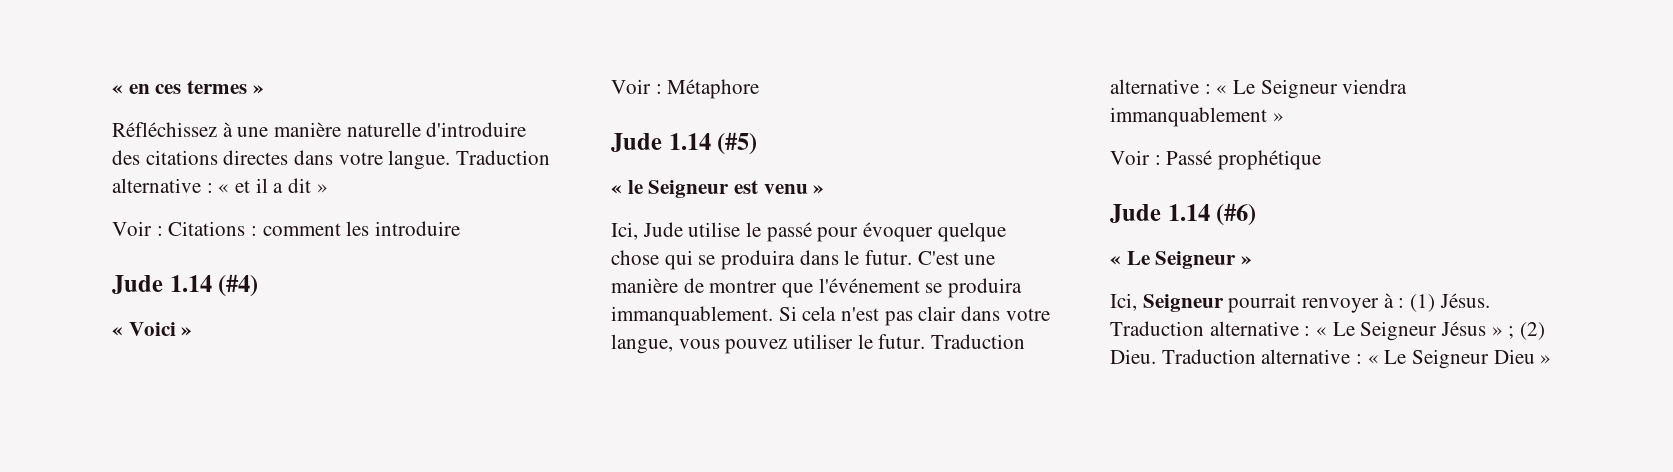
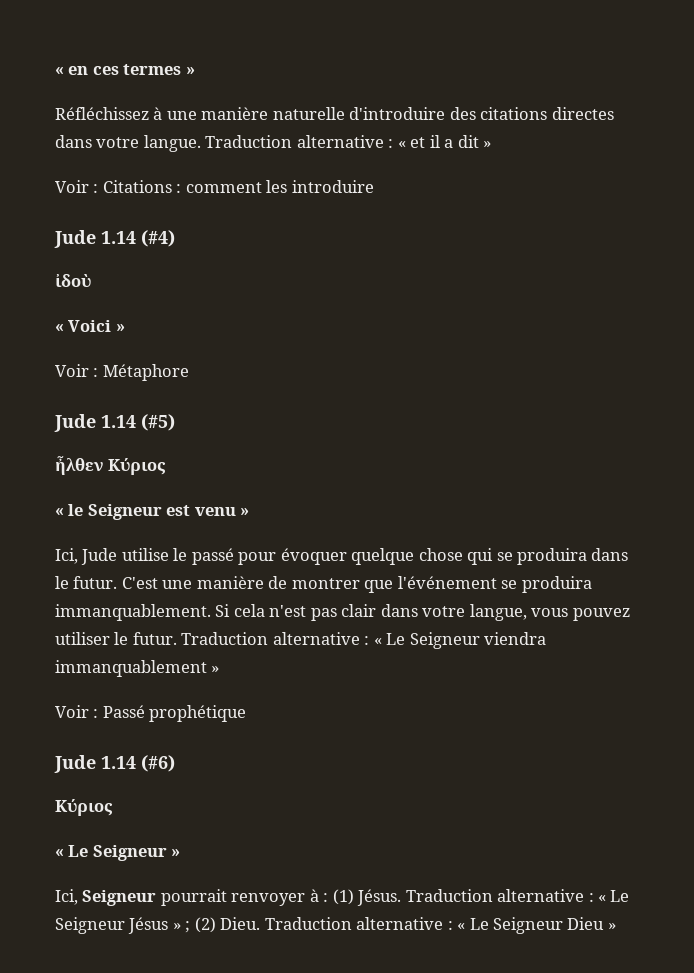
+ ἰδοὺ
+ ἦλθεν Κύριος
  Jude 1.14 (#6)
+ Κύριος

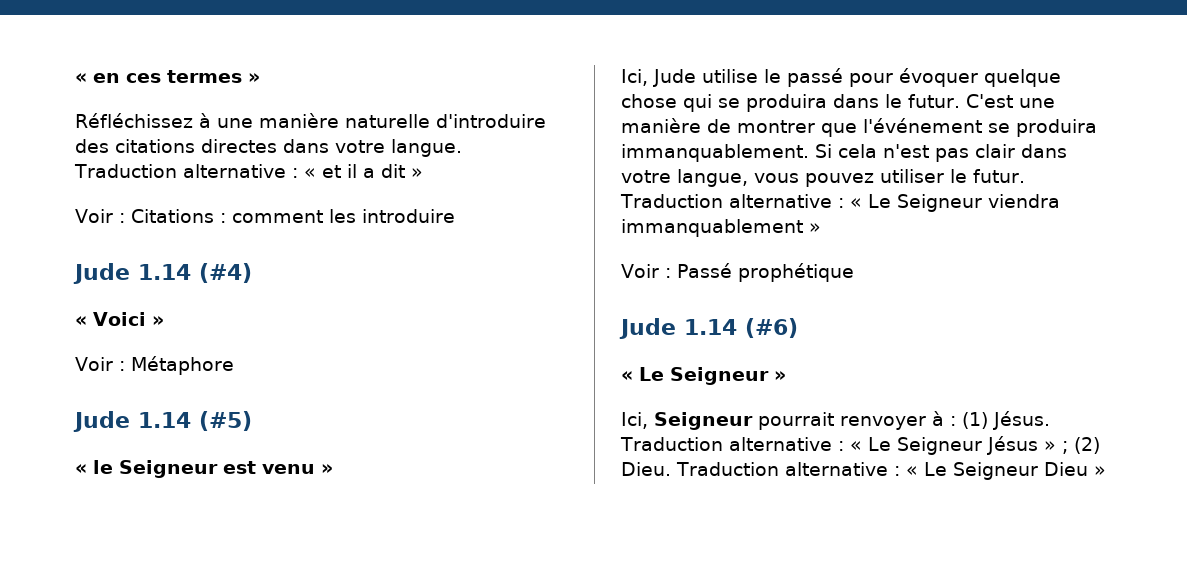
- ἰδοὺ
- ἦλθεν Κύριος
  Jude 1.14 (#6)
- Κύριος

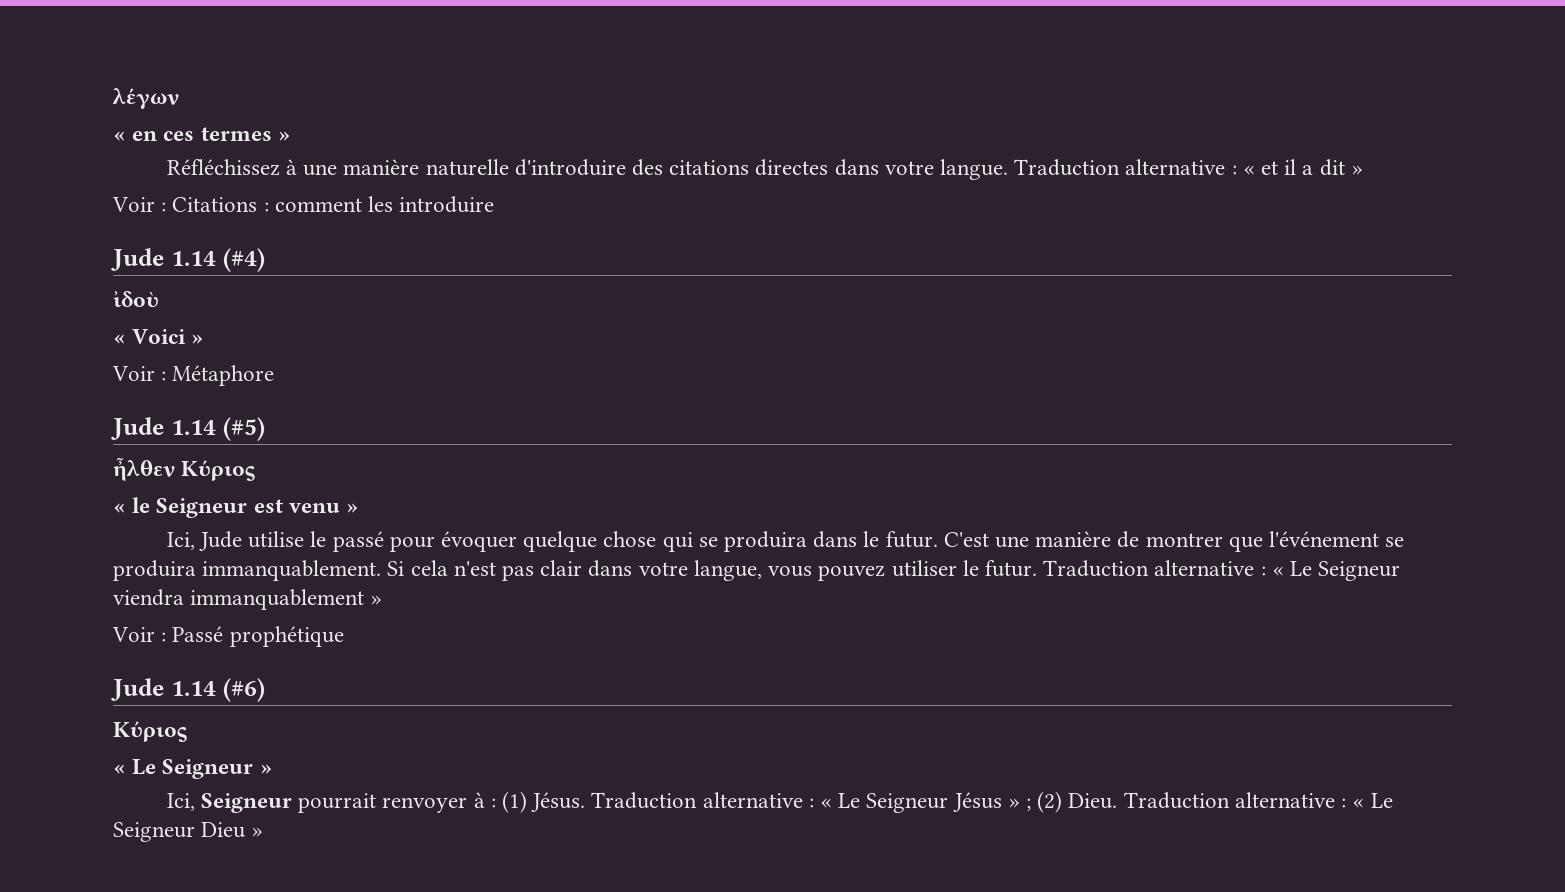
+ λέγων
+ ἰδοὺ
+ ἦλθεν Κύριος
  Jude 1.14 (#6)
+ Κύριος

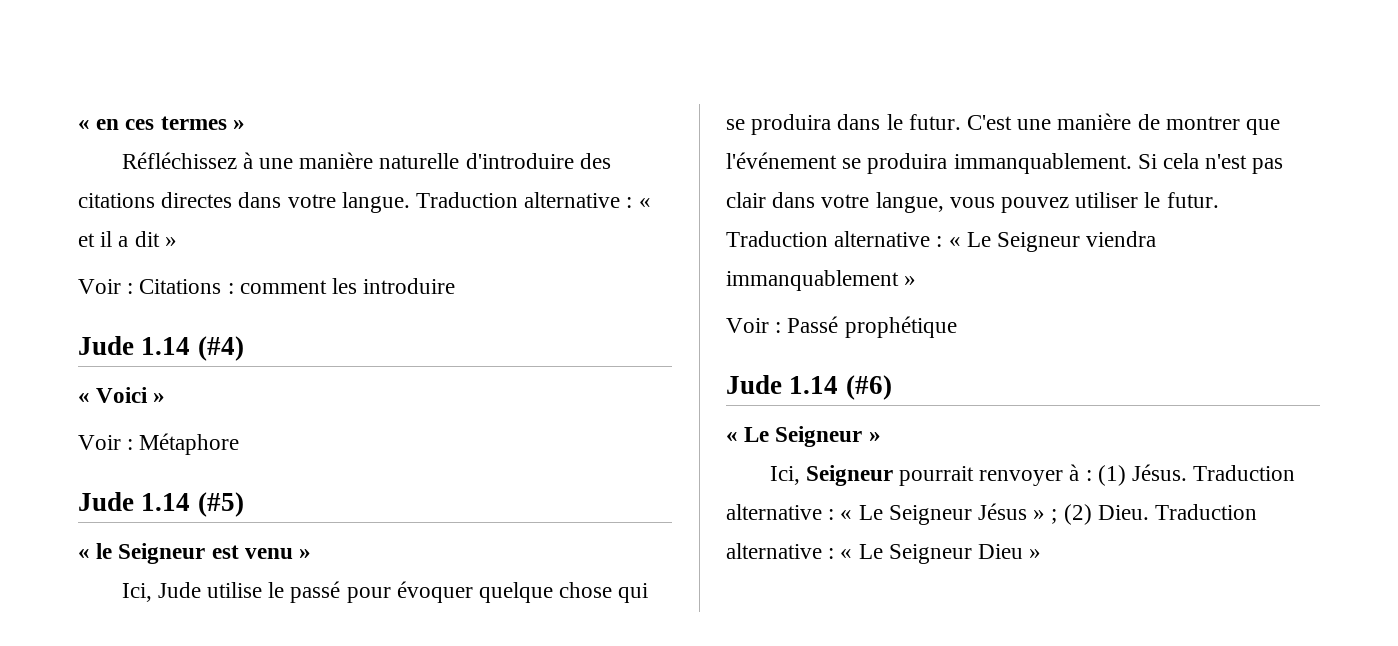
- λέγων
- ἰδοὺ
- ἦλθεν Κύριος
  Jude 1.14 (#6)
- Κύριος

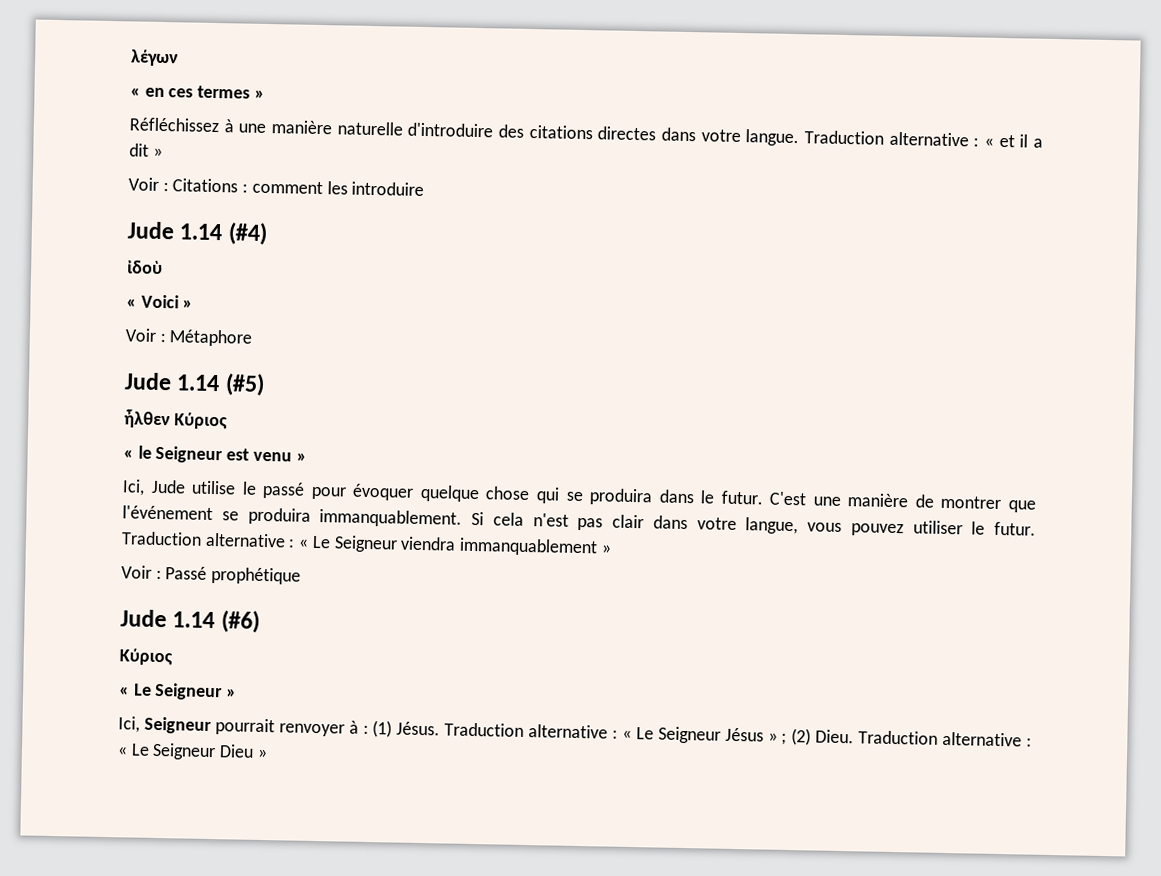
+ λέγων
+ ἰδοὺ
+ ἦλθεν Κύριος
  Jude 1.14 (#6)
+ Κύριος

